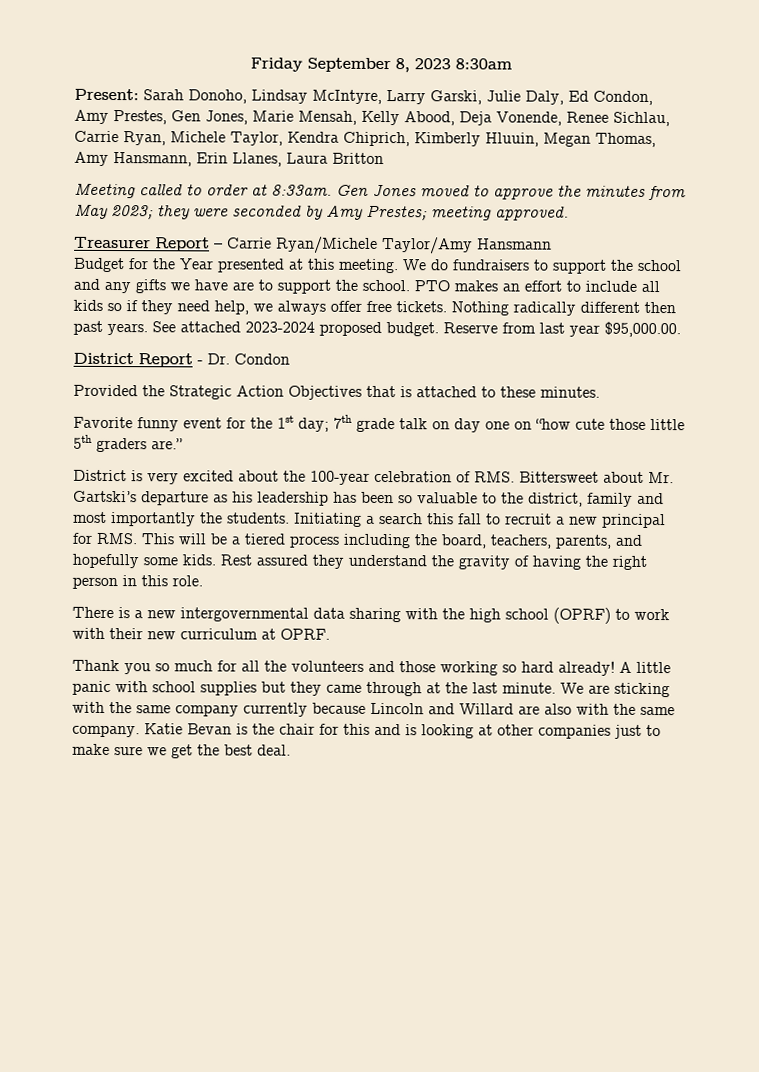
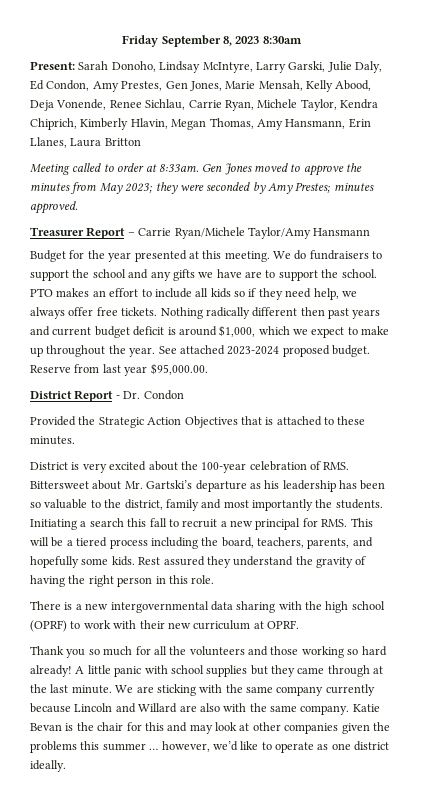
- Present: Sarah Donoho, Lindsay McIntyre, Larry Garski, Julie Daly, Ed Condon, Amy Prestes, Gen Jones, Marie Mensah, Kelly Abood, Deja Vonende, Renee Sichlau, Carrie Ryan, Michele Taylor, Kendra Chiprich, Kimberly Hluuin, Megan Thomas, Amy Hansmann, Erin Llanes, Laura Britton
+ Present: Sarah Donoho, Lindsay McIntyre, Larry Garski, Julie Daly, Ed Condon, Amy Prestes, Gen Jones, Marie Mensah, Kelly Abood, Deja Vonende, Renee Sichlau, Carrie Ryan, Michele Taylor, Kendra Chiprich, Kimberly Hlavin, Megan Thomas, Amy Hansmann, Erin Llanes, Laura Britton
- Gen Jones moved to approve the minutes from May 2023; they were seconded by Amy Prestes; meeting approved.
+ Gen Jones moved to approve the minutes from May 2023; they were seconded by Amy Prestes; minutes approved.
- Budget for the Year presented at this meeting.
+ Budget for the year presented at this meeting.
- Nothing radically different then past years.
+ Nothing radically different then past years and current budget deficit is around $1,000, which we expect to make up throughout the year.
- Favorite funny event for the 1st day; 7th grade talk on day one on “how cute those little 5th graders are.”
- Katie Bevan is the chair for this and is looking at other companies just to make sure we get the best deal.
+ Katie Bevan is the chair for this and may look at other companies given the problems this summer … however, we’d like to operate as one district ideally.

